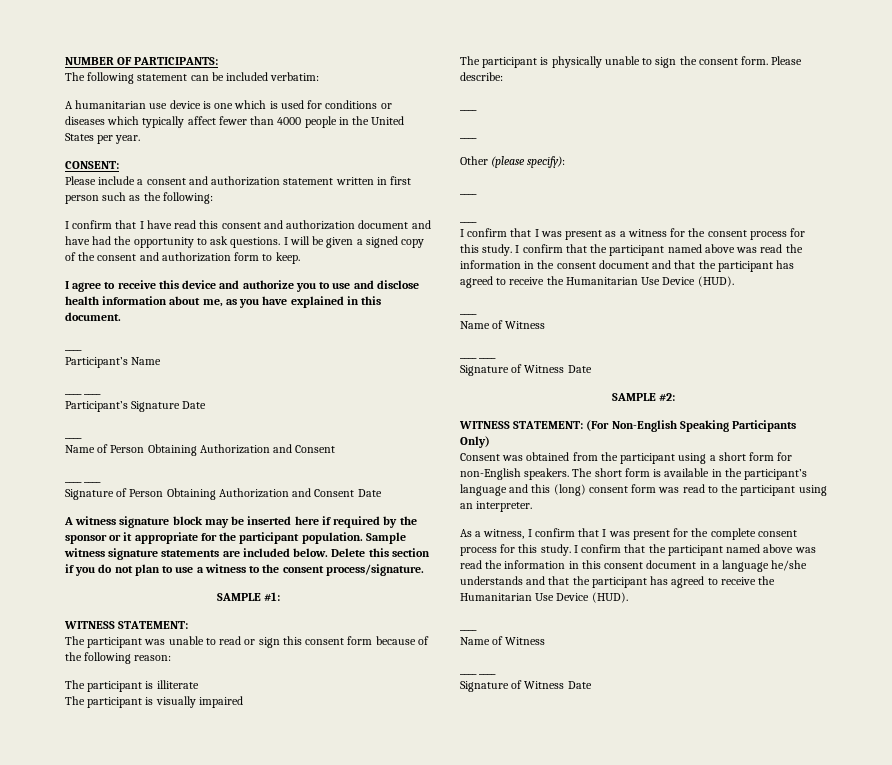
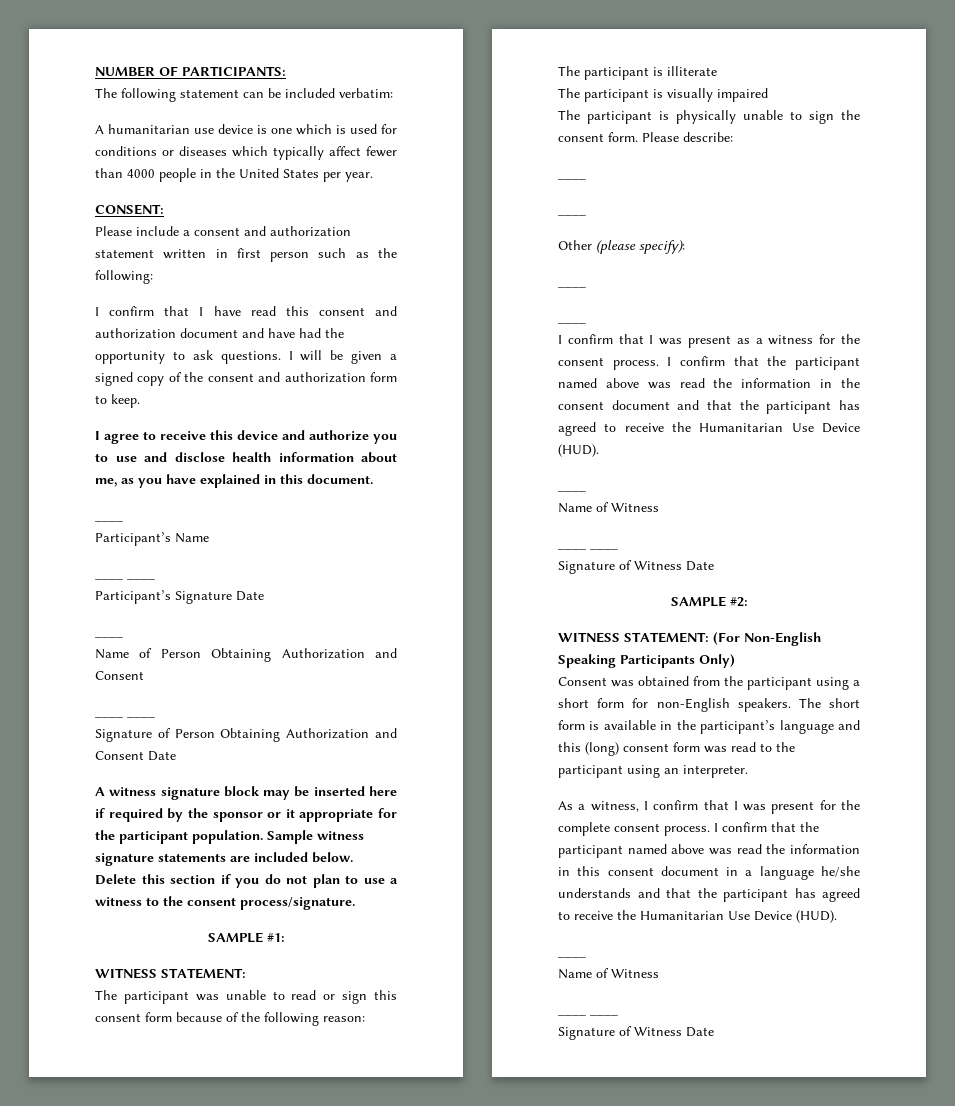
- I confirm that I was present as a witness for the consent process for this study.
+ I confirm that I was present as a witness for the consent process.
- As a witness, I confirm that I was present for the complete consent process for this study.
+ As a witness, I confirm that I was present for the complete consent process.

